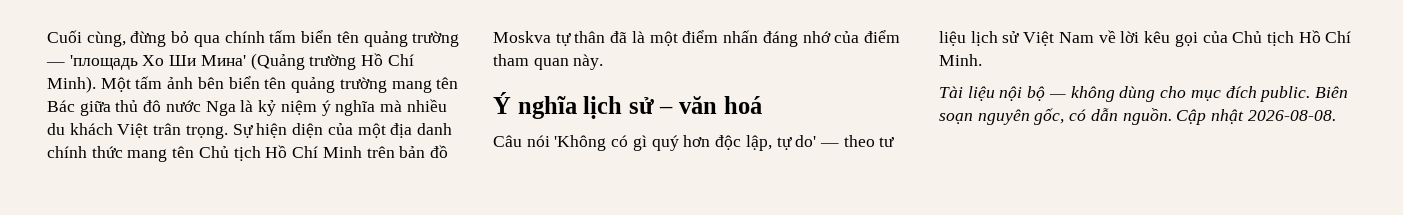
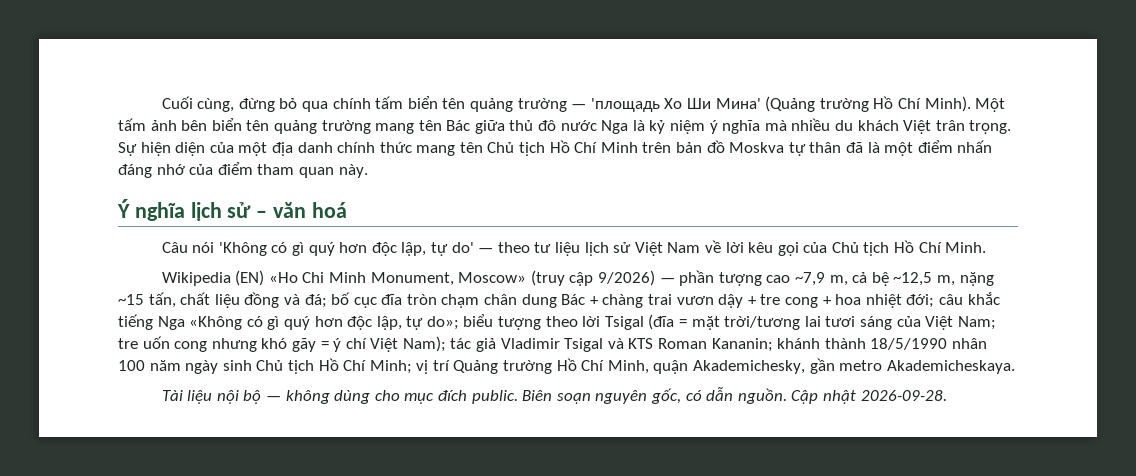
+ Wikipedia (EN) «Ho Chi Minh Monument, Moscow» (truy cập 9/2026) — phần tượng cao ~7,9 m, cả bệ ~12,5 m, nặng ~15 tấn, chất liệu đồng và đá; bố cục đĩa tròn chạm chân dung Bác + chàng trai vươn dậy + tre cong + hoa nhiệt đới; câu khắc tiếng Nga «Không có gì quý hơn độc lập, tự do»; biểu tượng theo lời Tsigal (đĩa = mặt trời/tương lai tươi sáng của Việt Nam; tre uốn cong nhưng khó gãy = ý chí Việt Nam); tác giả Vladimir Tsigal và KTS Roman Kananin; khánh thành 18/5/1990 nhân 100 năm ngày sinh Chủ tịch Hồ Chí Minh; vị trí Quảng trường Hồ Chí Minh, quận Akademichesky, gần metro Akademicheskaya.
- Cập nhật 2026-08-08.
+ Cập nhật 2026-09-28.

